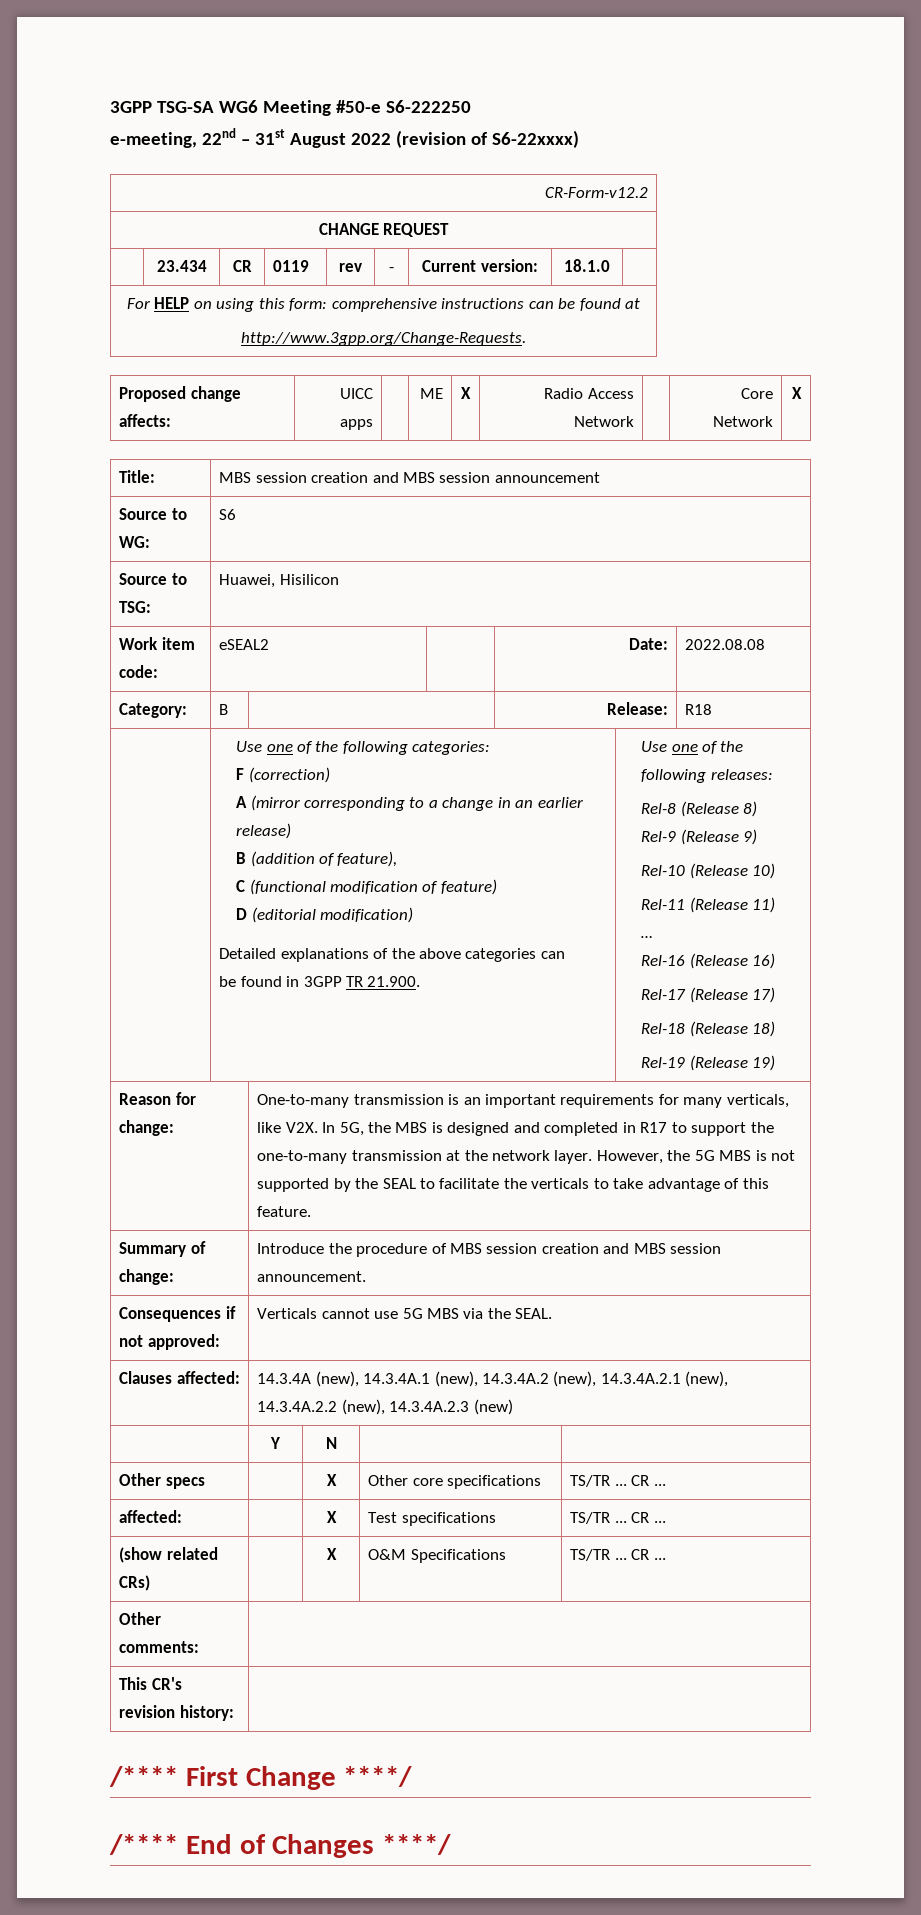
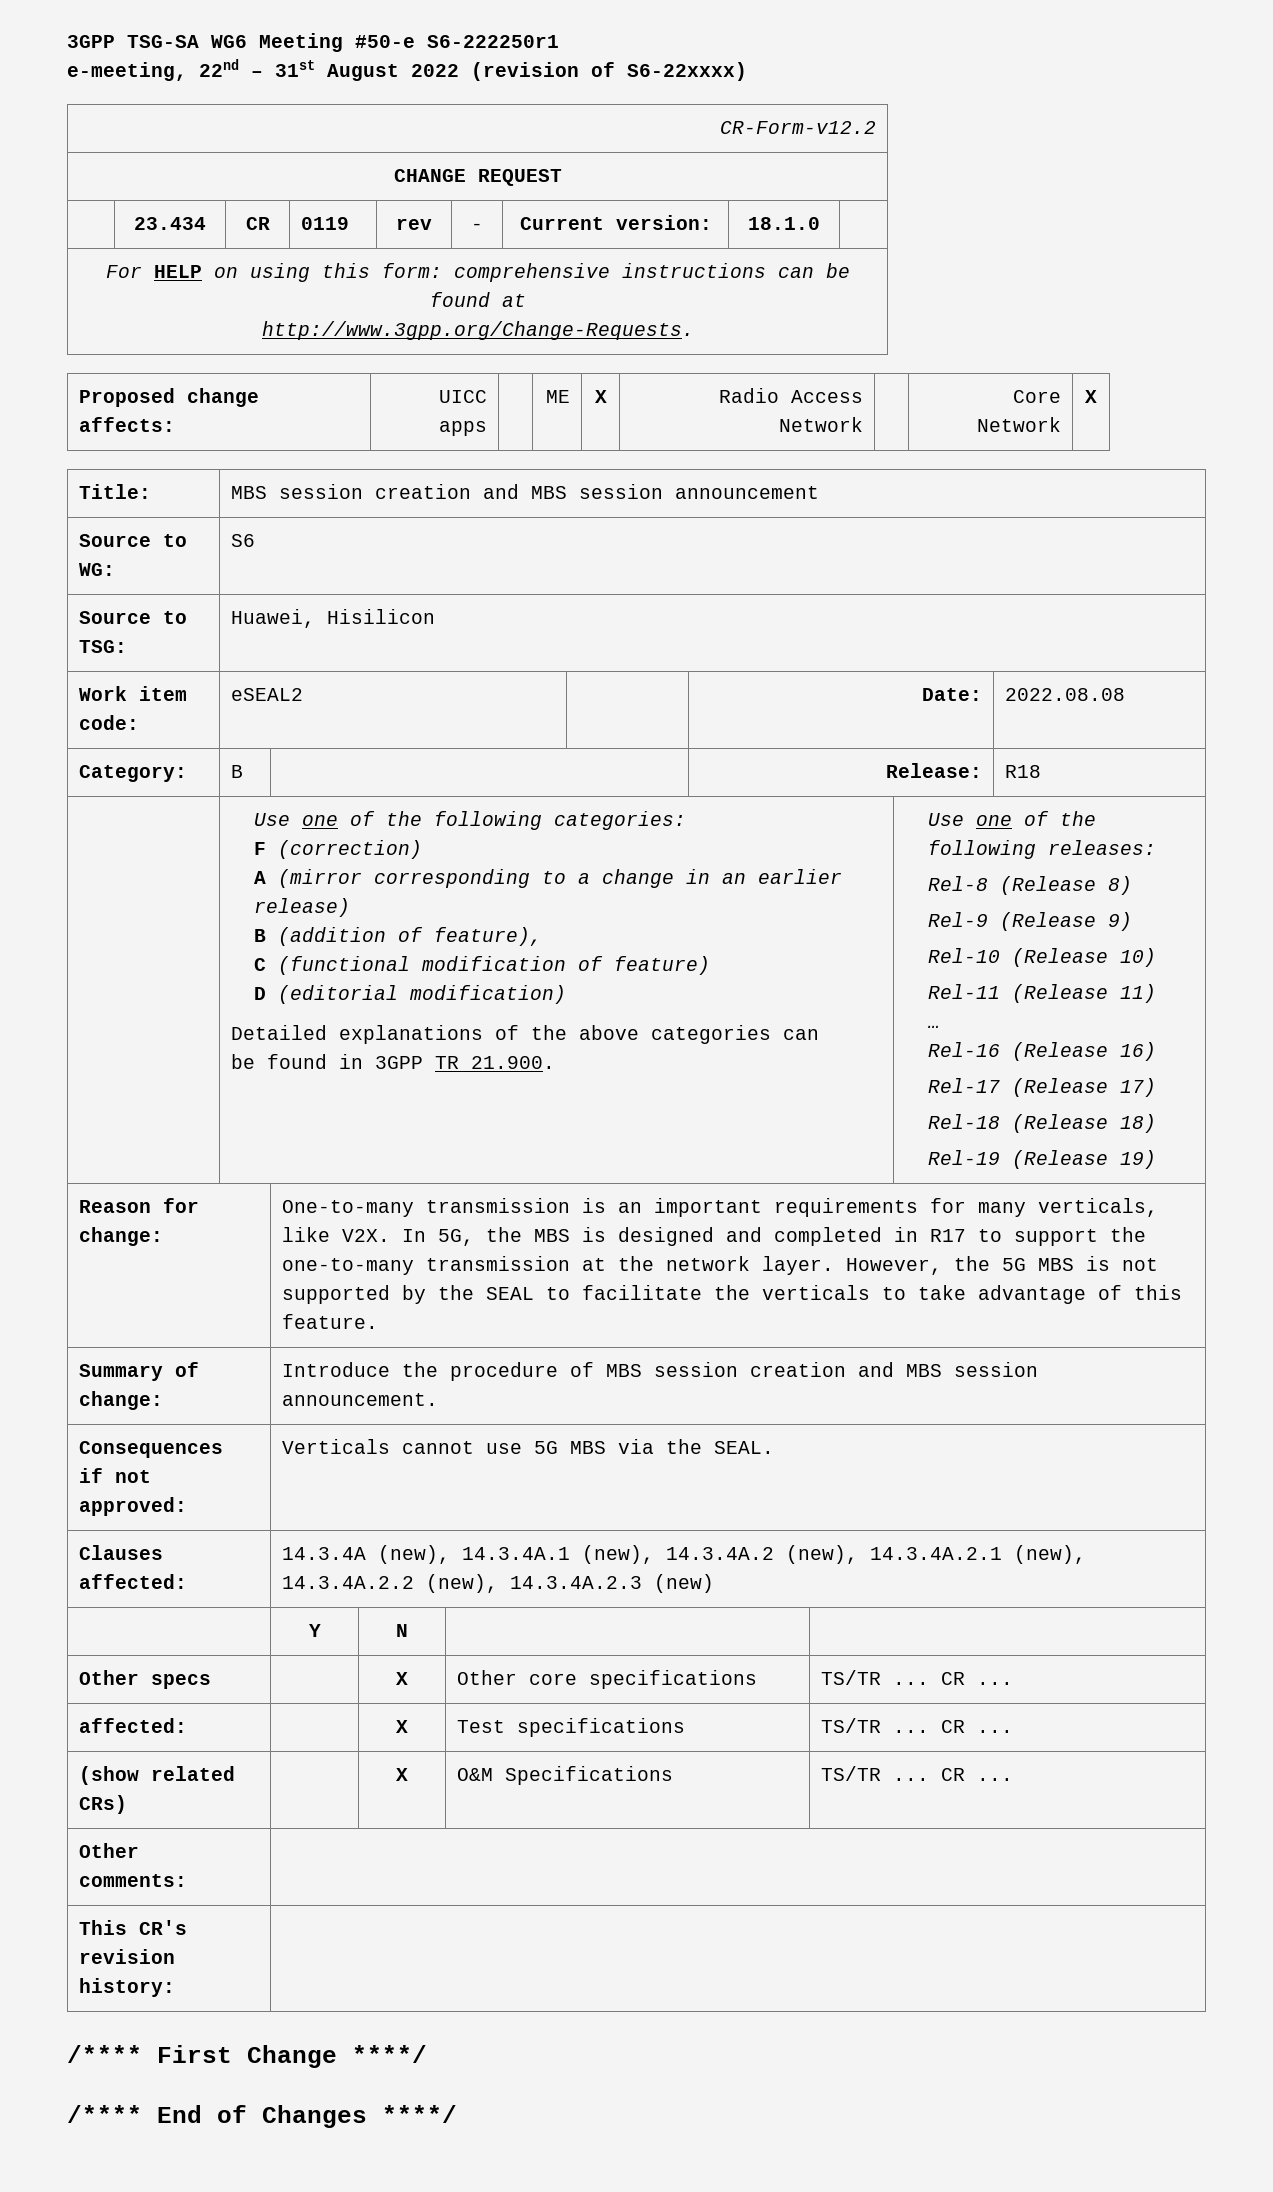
- 3GPP TSG-SA WG6 Meeting #50-e S6-222250
+ 3GPP TSG-SA WG6 Meeting #50-e S6-222250r1

